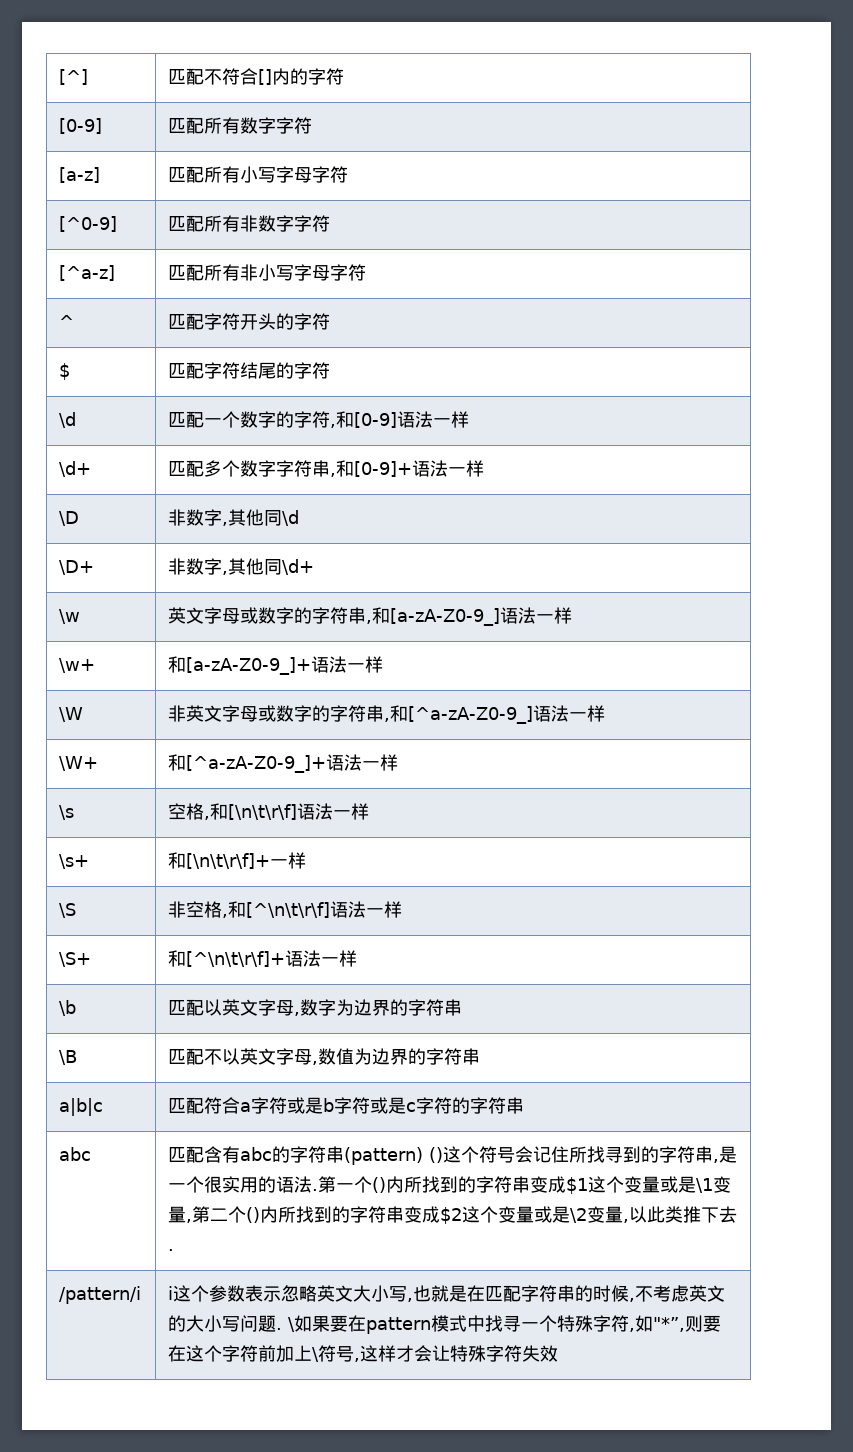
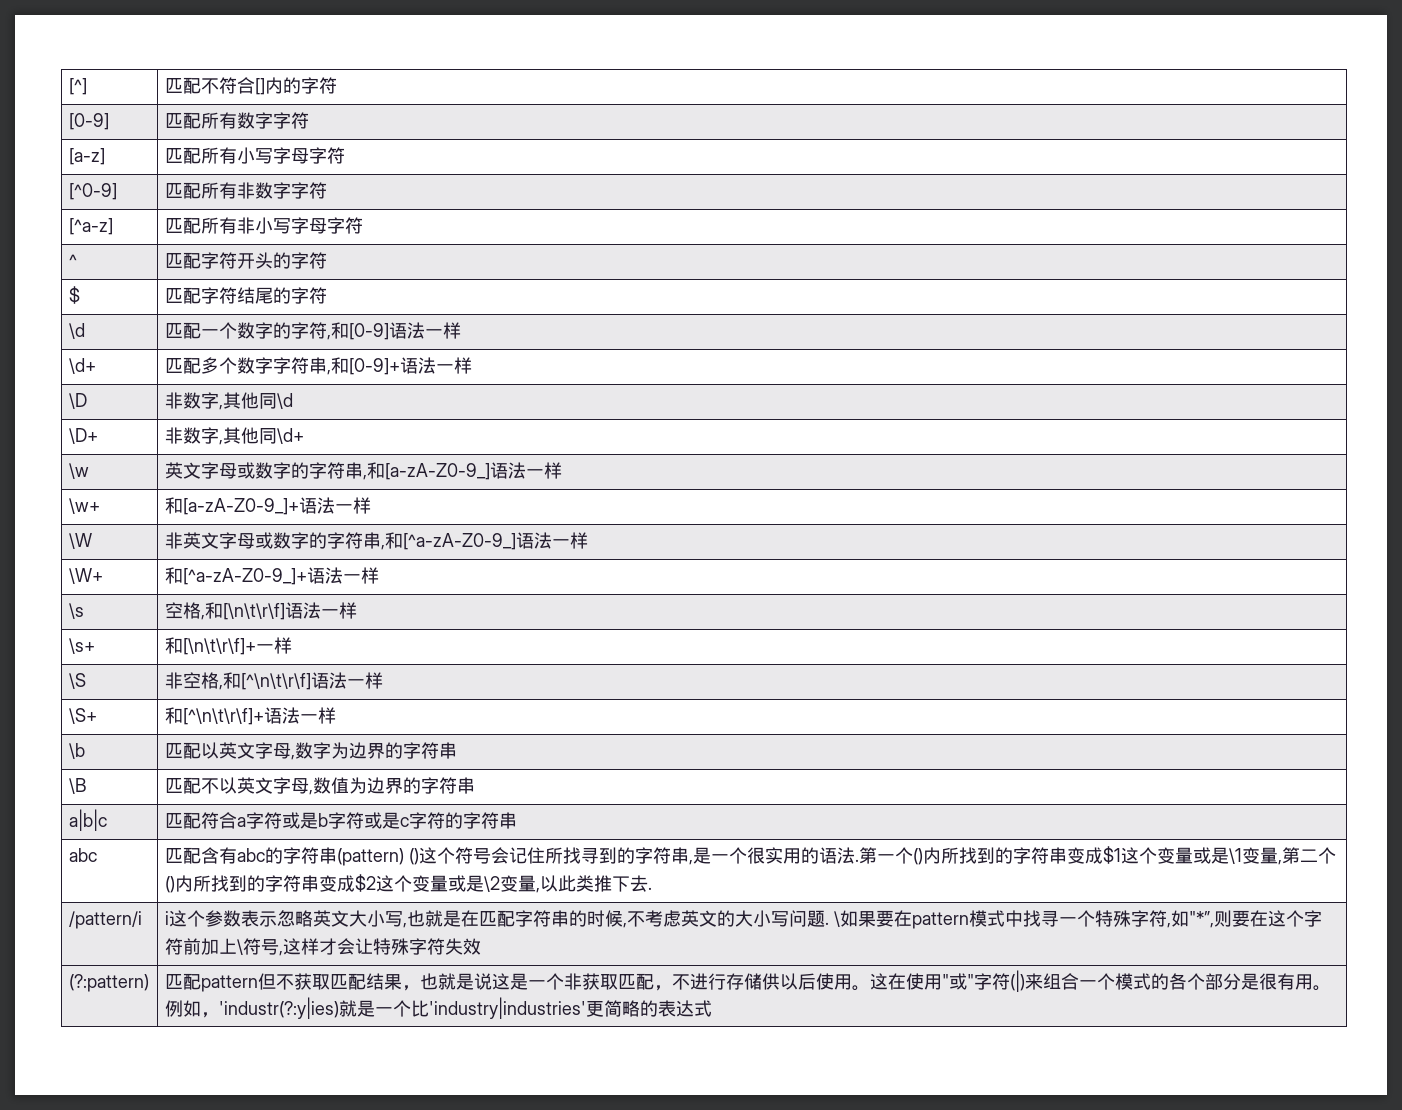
+ (?:pattern) | 匹配pattern但不获取匹配结果，也就是说这是一个非获取匹配，不进行存储供以后使用。这在使用"或"字符(|)来组合一个模式的各个部分是很有用。例如，'industr(?:y|ies)就是一个比'industry|industries'更简略的表达式

